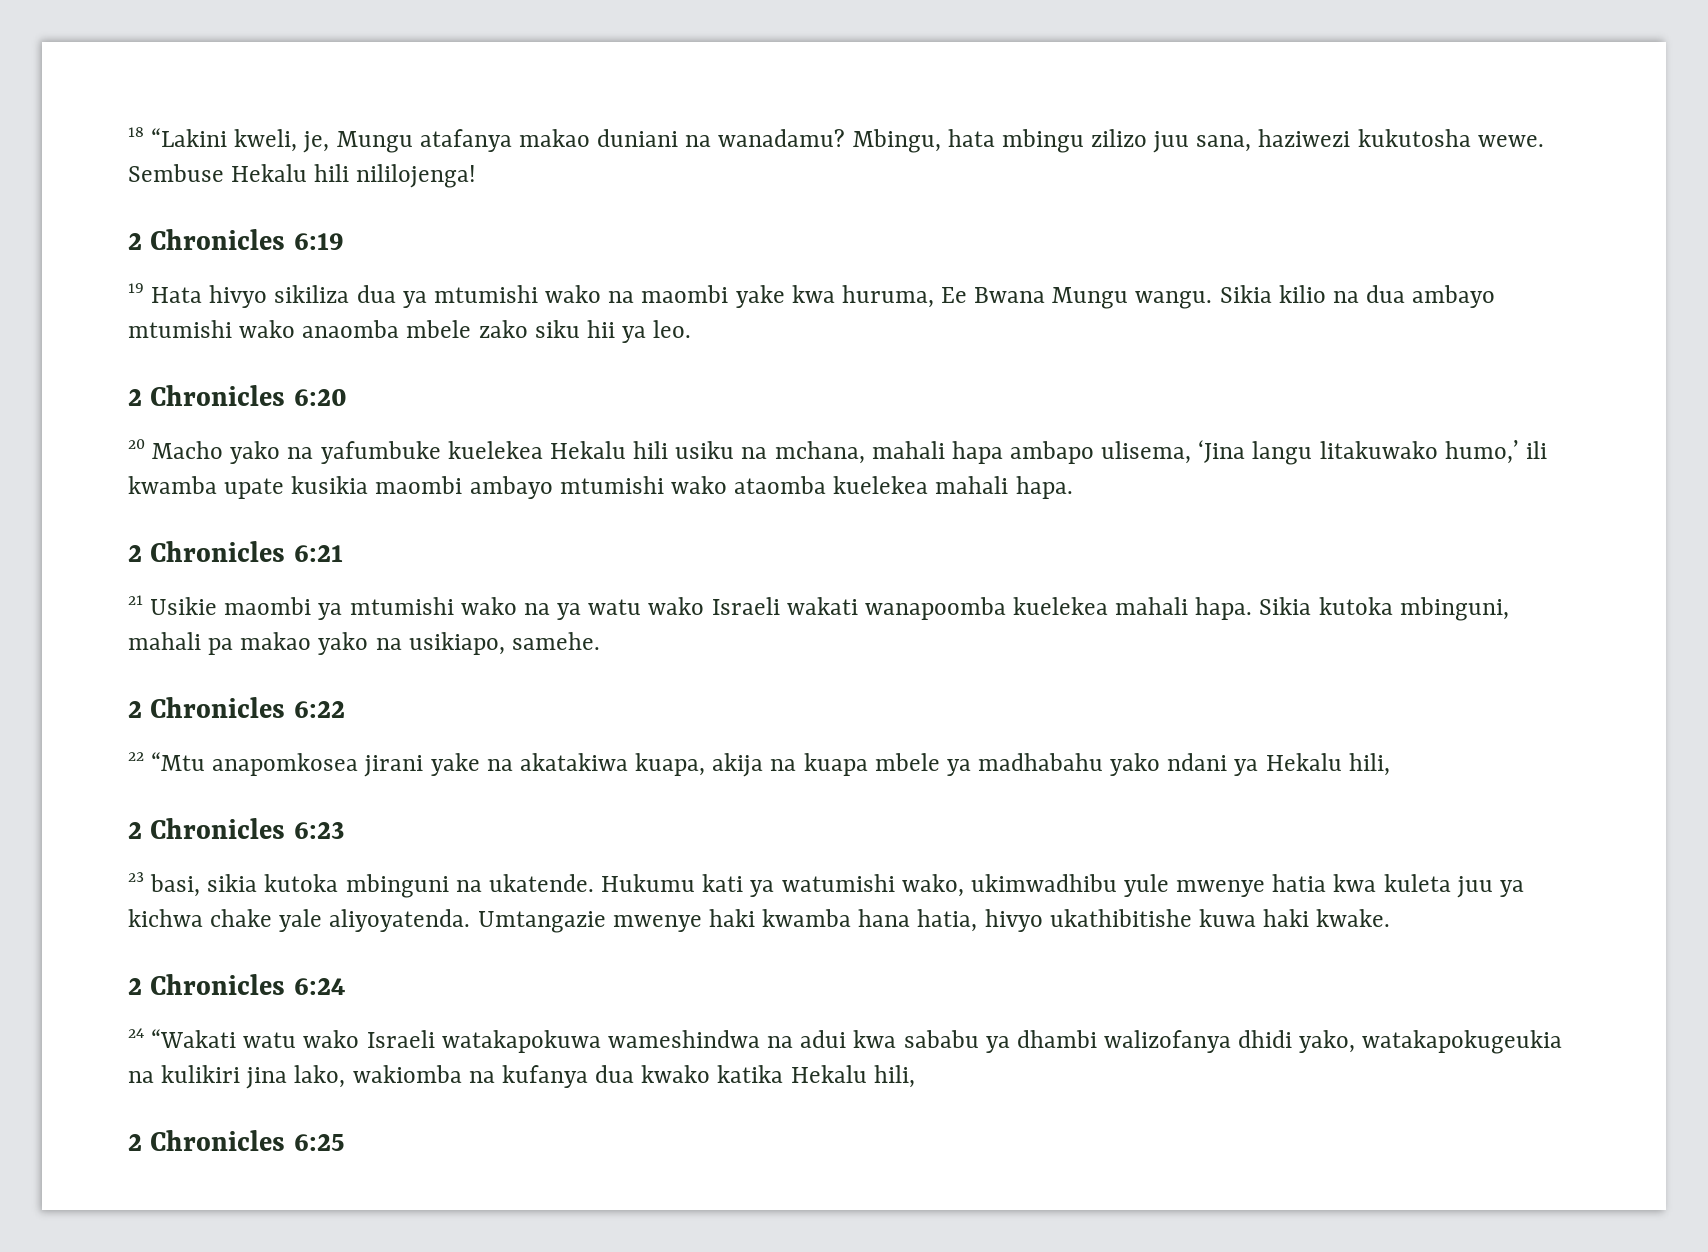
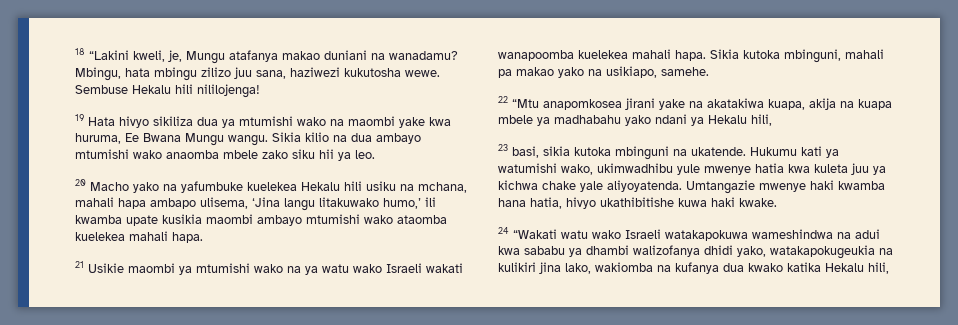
- 2 Chronicles 6:19
- 2 Chronicles 6:20
- 2 Chronicles 6:21
- 2 Chronicles 6:22
- 2 Chronicles 6:23
- 2 Chronicles 6:24
- 2 Chronicles 6:25

